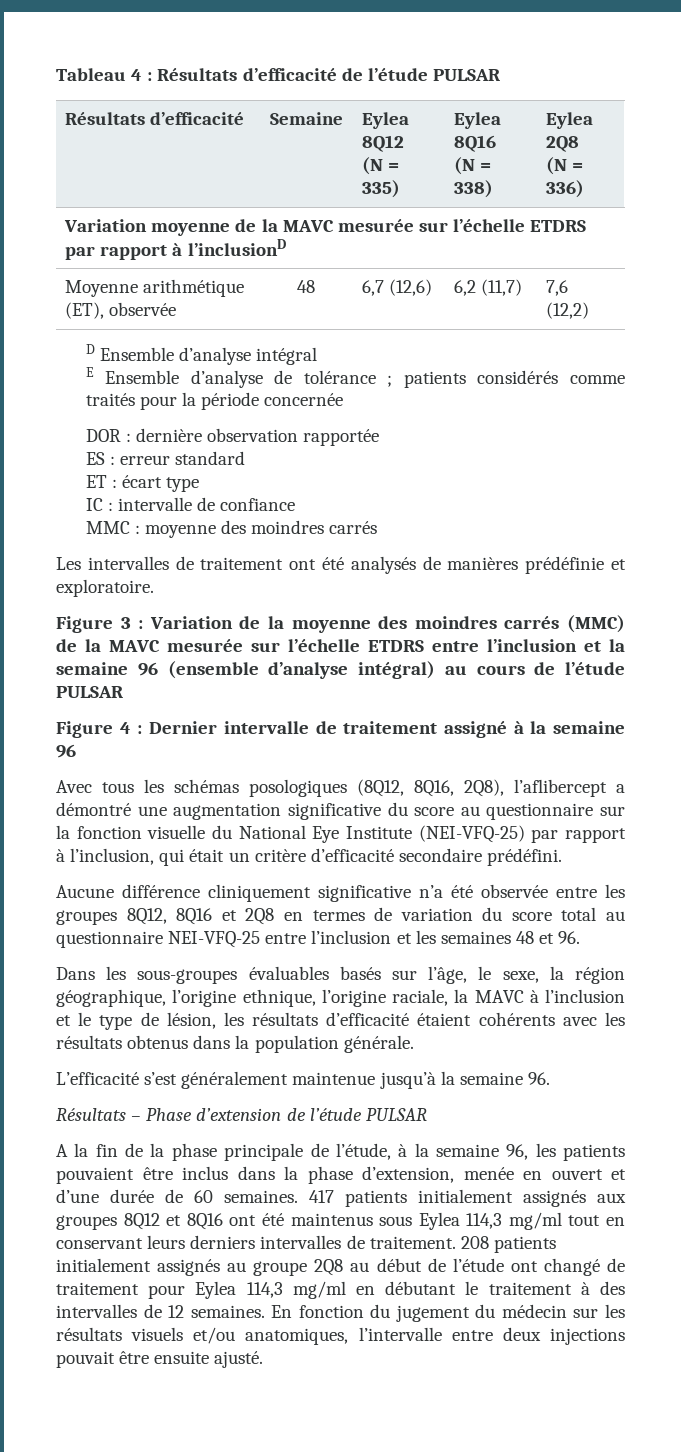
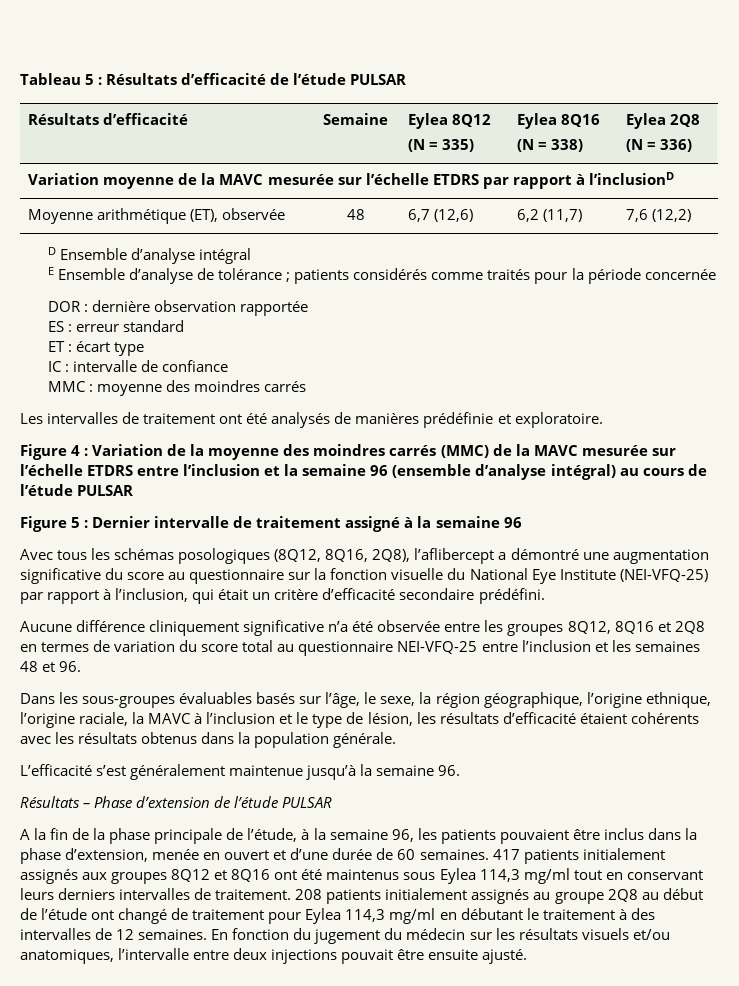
- Tableau 4 : Résultats d’efficacité de l’étude PULSAR
+ Tableau 5 : Résultats d’efficacité de l’étude PULSAR
- Figure 3 : Variation de la moyenne des moindres carrés (MMC) de la MAVC mesurée sur l’échelle ETDRS entre l’inclusion et la semaine 96 (ensemble d’analyse intégral) au cours de l’étude PULSAR
+ Figure 4 : Variation de la moyenne des moindres carrés (MMC) de la MAVC mesurée sur l’échelle ETDRS entre l’inclusion et la semaine 96 (ensemble d’analyse intégral) au cours de l’étude PULSAR
- Figure 4 : Dernier intervalle de traitement assigné à la semaine 96
+ Figure 5 : Dernier intervalle de traitement assigné à la semaine 96

